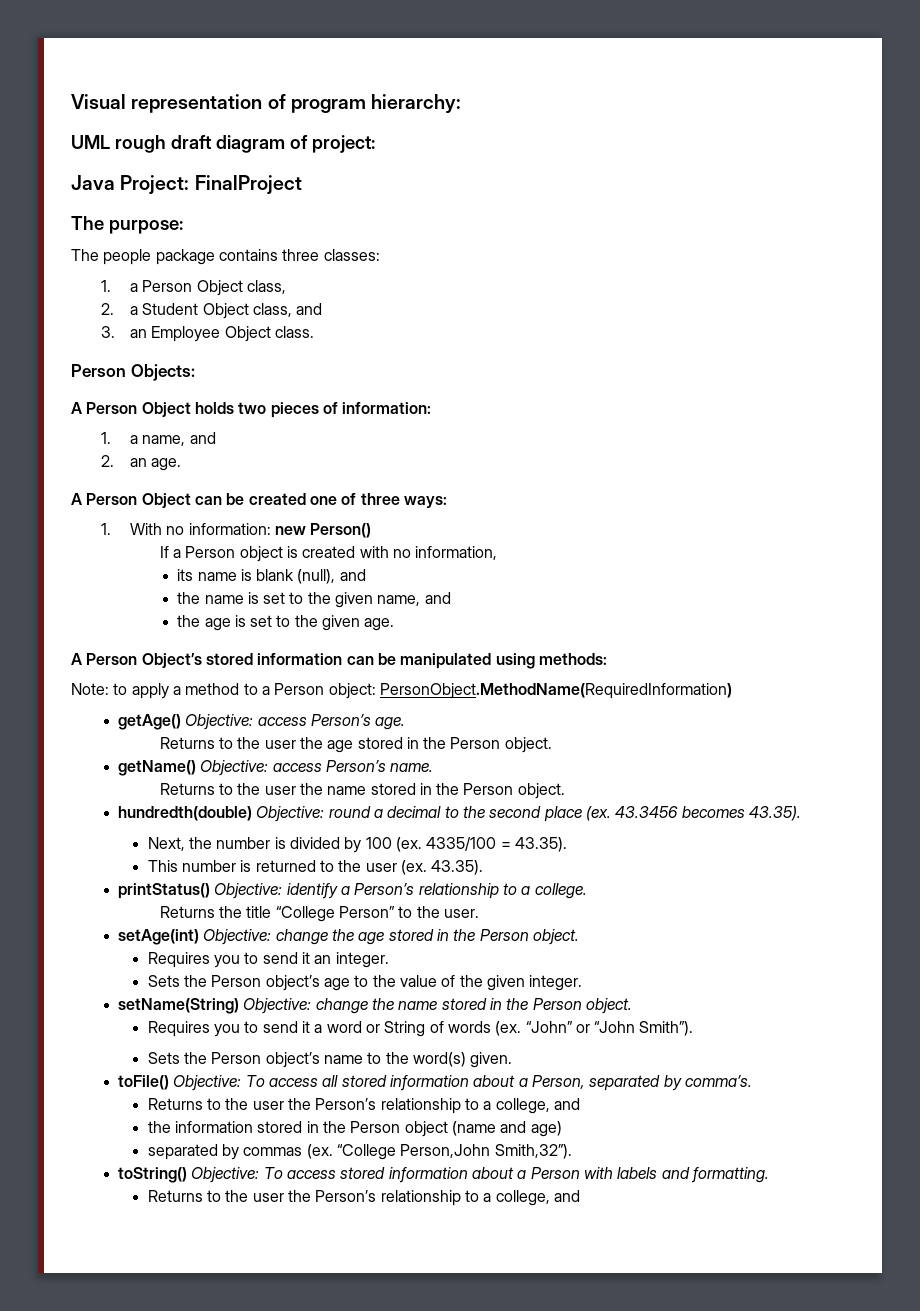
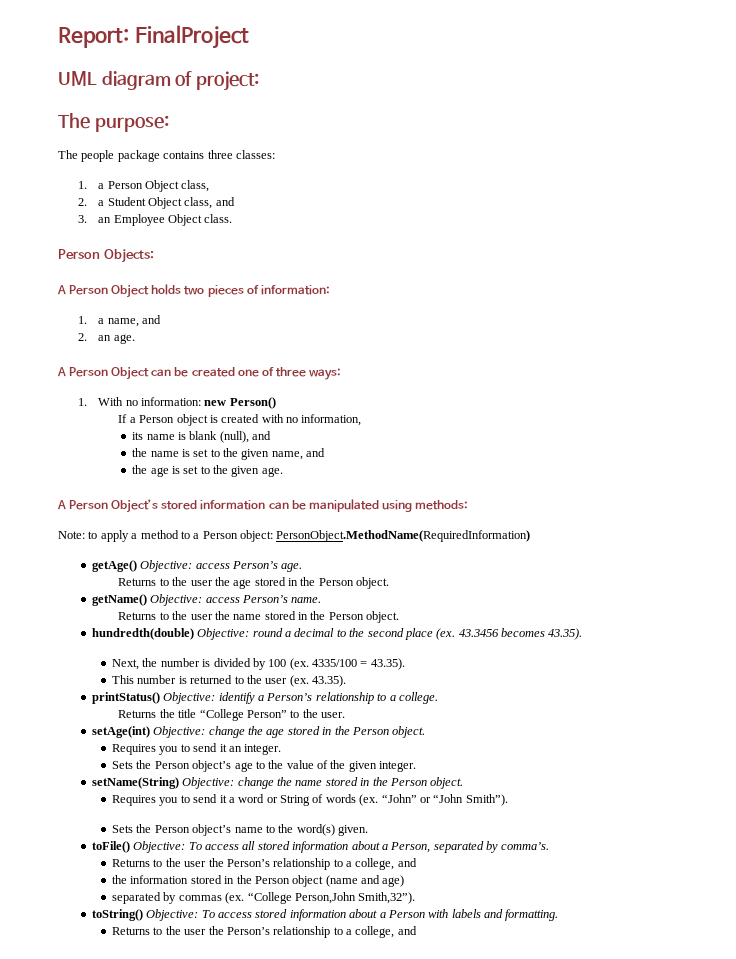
- Visual representation of program hierarchy:
+ Report: FinalProject
- UML rough draft diagram of project:
+ UML diagram of project:
- Java Project: FinalProject

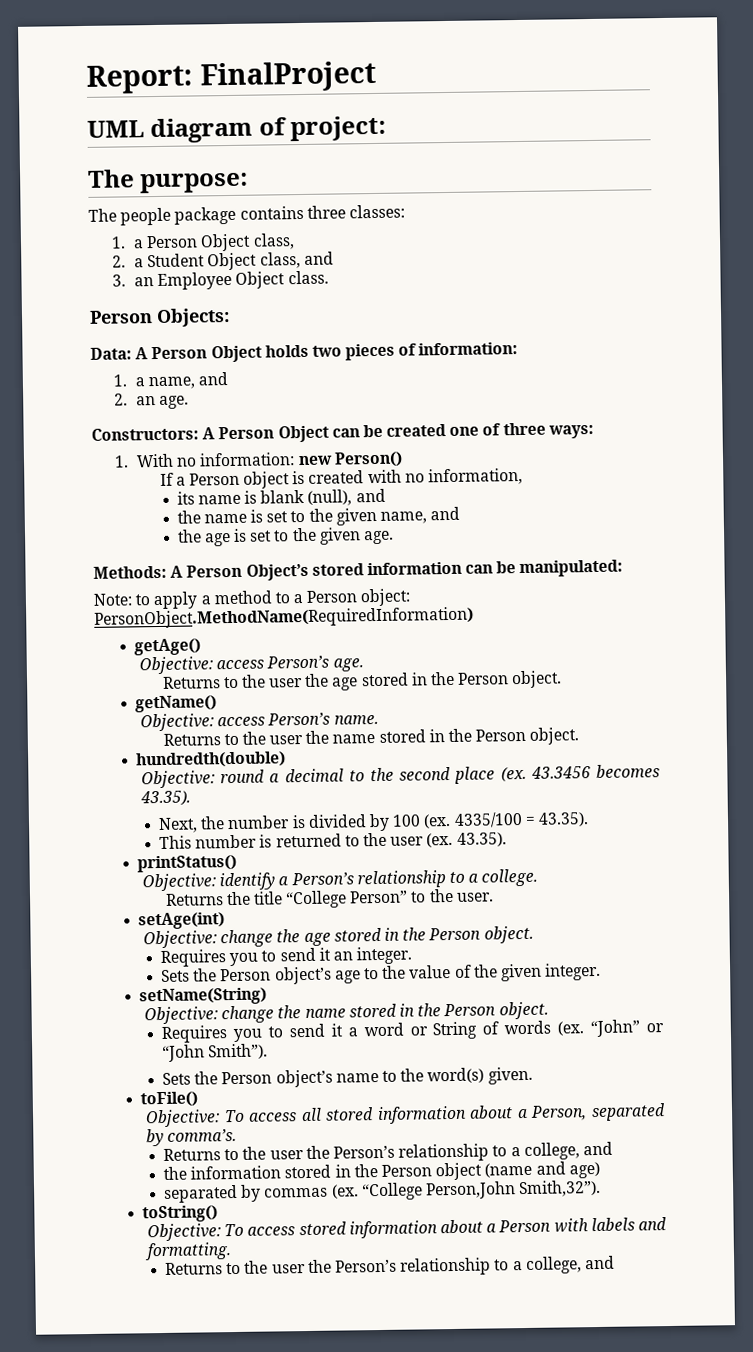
- A Person Object holds two pieces of information:
+ Data: A Person Object holds two pieces of information:
- A Person Object can be created one of three ways:
+ Constructors: A Person Object can be created one of three ways:
- A Person Object’s stored information can be manipulated using methods:
+ Methods: A Person Object’s stored information can be manipulated:
- getAge() Objective: access Person’s age.
+ getAge()
+ Objective: access Person’s age.
- getName() Objective: access Person’s name.
+ getName()
+ Objective: access Person’s name.
- hundredth(double) Objective: round a decimal to the second place (ex.
+ hundredth(double)
+ Objective: round a decimal to the second place (ex.
- printStatus() Objective: identify a Person’s relationship to a college.
+ printStatus()
+ Objective: identify a Person’s relationship to a college.
- setAge(int) Objective: change the age stored in the Person object.
+ setAge(int)
+ Objective: change the age stored in the Person object.
- setName(String) Objective: change the name stored in the Person object.
+ setName(String)
+ Objective: change the name stored in the Person object.
- toFile() Objective: To access all stored information about a Person, separated by comma’s.
+ toFile()
+ Objective: To access all stored information about a Person, separated by comma’s.
- toString() Objective: To access stored information about a Person with labels and formatting.
+ toString()
+ Objective: To access stored information about a Person with labels and formatting.

